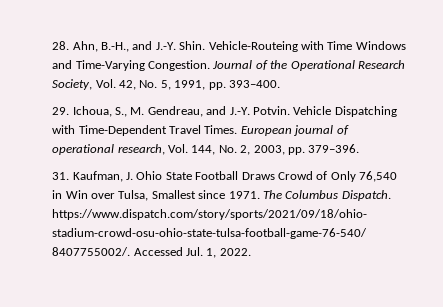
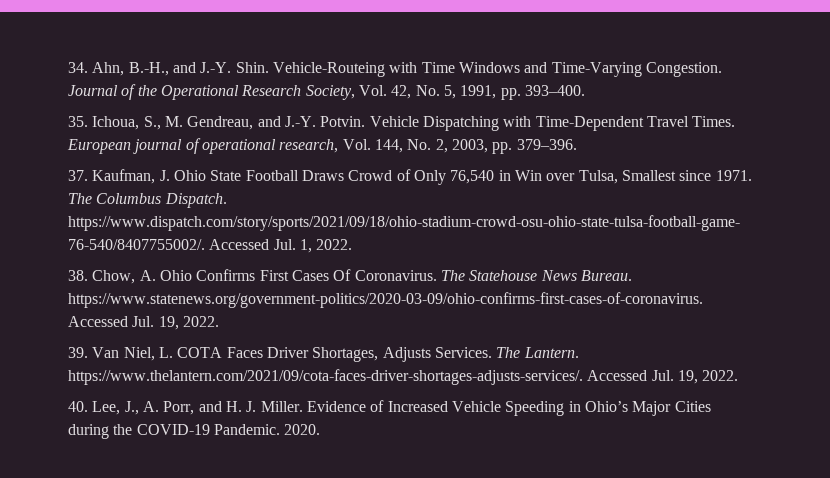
- 28. Ahn, B.-H., and J.-Y. Shin.
+ 34. Ahn, B.-H., and J.-Y. Shin.
- 29. Ichoua, S., M. Gendreau, and J.-Y. Potvin.
+ 35. Ichoua, S., M. Gendreau, and J.-Y. Potvin.
- 31. Kaufman, J. Ohio State Football Draws Crowd of Only 76,540 in Win over Tulsa, Smallest since 1971.
+ 37. Kaufman, J. Ohio State Football Draws Crowd of Only 76,540 in Win over Tulsa, Smallest since 1971.
+ 38. Chow, A. Ohio Confirms First Cases Of Coronavirus. The Statehouse News Bureau. https://www.statenews.org/government-politics/2020-03-09/ohio-confirms-first-cases-of-coronavirus. Accessed Jul. 19, 2022.
+ 39. Van Niel, L. COTA Faces Driver Shortages, Adjusts Services. The Lantern. https://www.thelantern.com/2021/09/cota-faces-driver-shortages-adjusts-services/. Accessed Jul. 19, 2022.
+ 40. Lee, J., A. Porr, and H. J. Miller. Evidence of Increased Vehicle Speeding in Ohio’s Major Cities during the COVID-19 Pandemic. 2020.

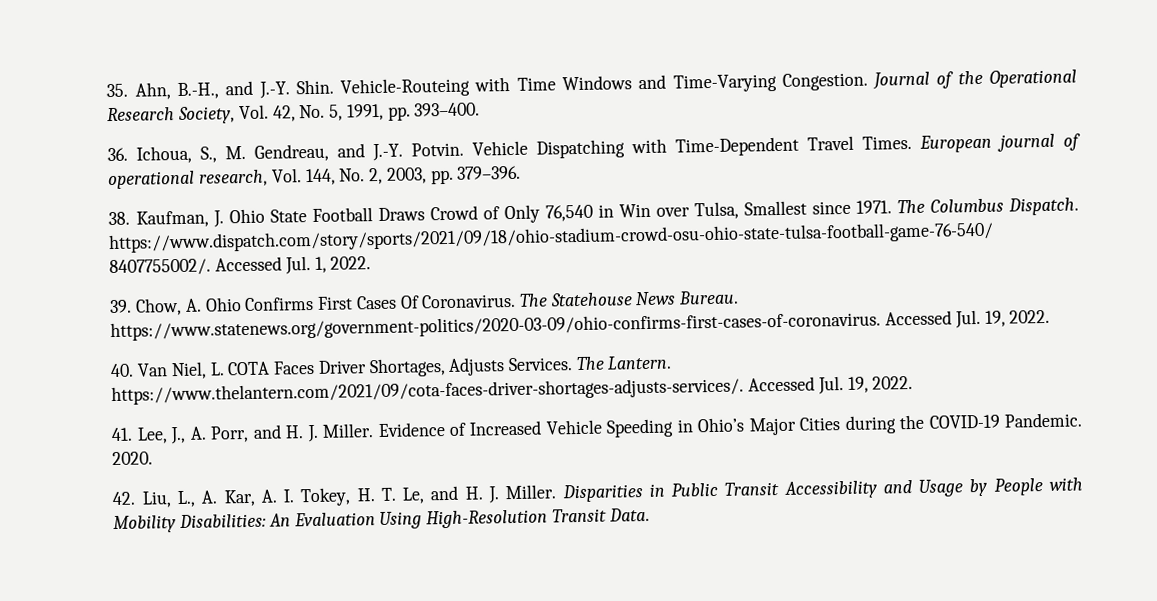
- 34. Ahn, B.-H., and J.-Y. Shin.
+ 35. Ahn, B.-H., and J.-Y. Shin.
- 35. Ichoua, S., M. Gendreau, and J.-Y. Potvin.
+ 36. Ichoua, S., M. Gendreau, and J.-Y. Potvin.
- 37. Kaufman, J. Ohio State Football Draws Crowd of Only 76,540 in Win over Tulsa, Smallest since 1971.
+ 38. Kaufman, J. Ohio State Football Draws Crowd of Only 76,540 in Win over Tulsa, Smallest since 1971.
- 38. Chow, A. Ohio Confirms First Cases Of Coronavirus.
+ 39. Chow, A. Ohio Confirms First Cases Of Coronavirus.
- 39. Van Niel, L. COTA Faces Driver Shortages, Adjusts Services.
+ 40. Van Niel, L. COTA Faces Driver Shortages, Adjusts Services.
- 40. Lee, J., A. Porr, and H. J. Miller.
+ 41. Lee, J., A. Porr, and H. J. Miller.
+ 42. Liu, L., A. Kar, A. I. Tokey, H. T. Le, and H. J. Miller. Disparities in Public Transit Accessibility and Usage by People with Mobility Disabilities: An Evaluation Using High-Resolution Transit Data.

